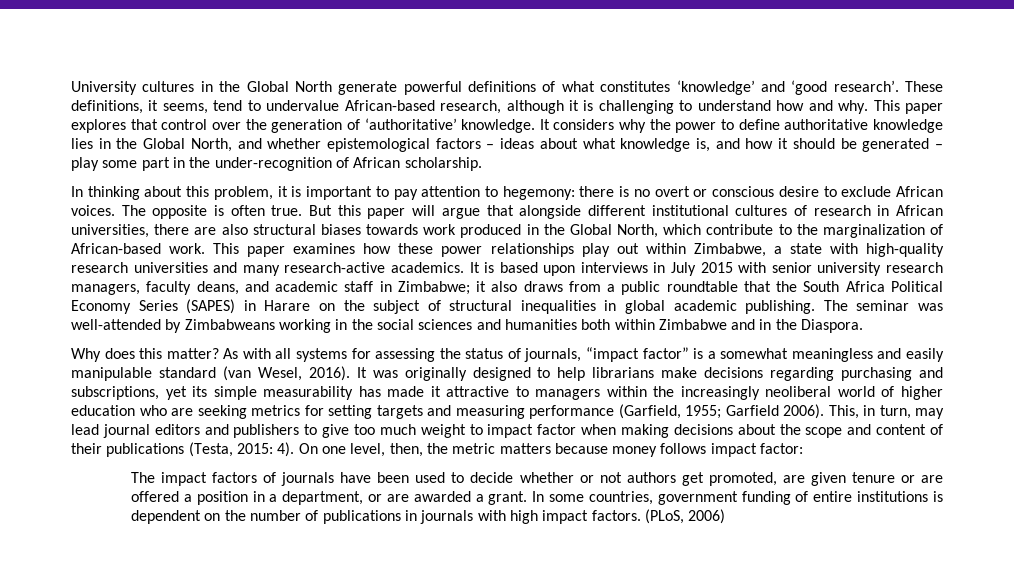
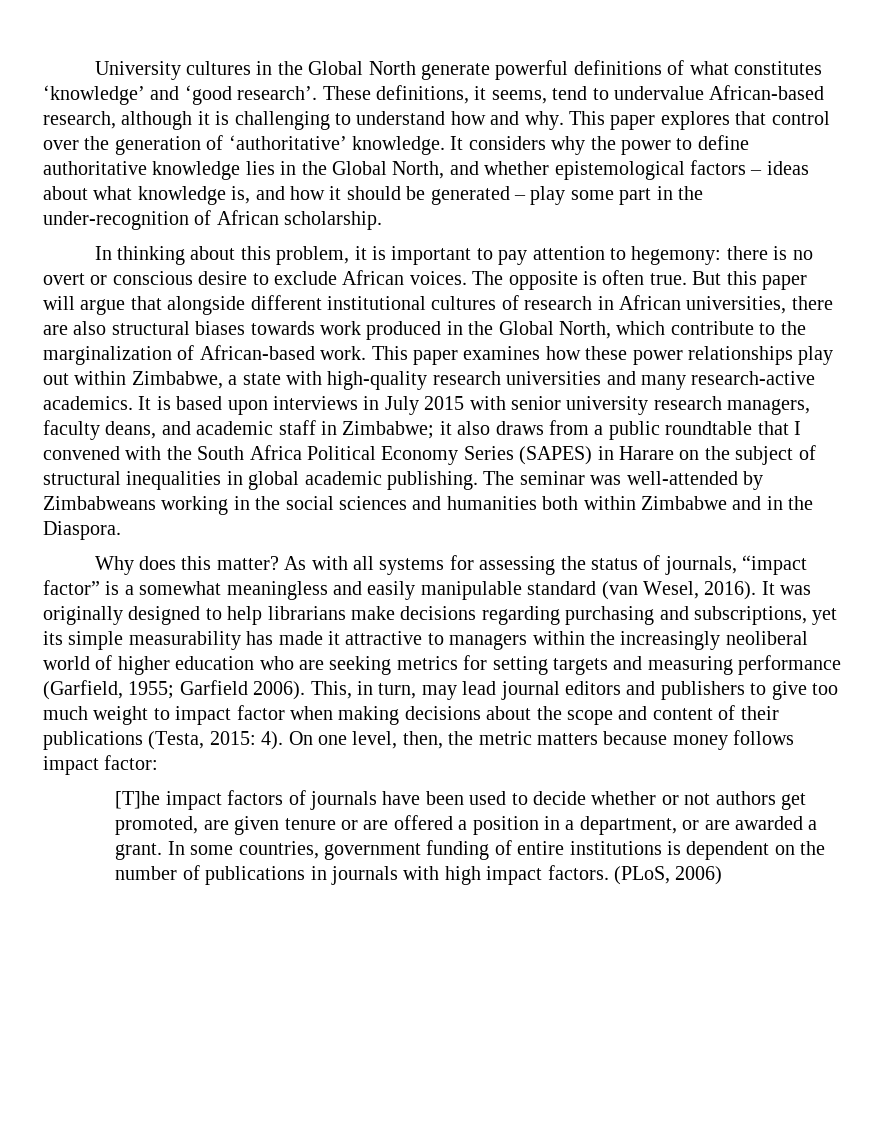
- It is based upon interviews in July 2015 with senior university research managers, faculty deans, and academic staff in Zimbabwe; it also draws from a public roundtable that the South Africa Political Economy Series (SAPES) in Harare on the subject of structural inequalities in global academic publishing.
+ It is based upon interviews in July 2015 with senior university research managers, faculty deans, and academic staff in Zimbabwe; it also draws from a public roundtable that I convened with the South Africa Political Economy Series (SAPES) in Harare on the subject of structural inequalities in global academic publishing.
- The impact factors of journals have been used to decide whether or not authors get promoted, are given tenure or are offered a position in a department, or are awarded a grant.
+ [T]he impact factors of journals have been used to decide whether or not authors get promoted, are given tenure or are offered a position in a department, or are awarded a grant.

